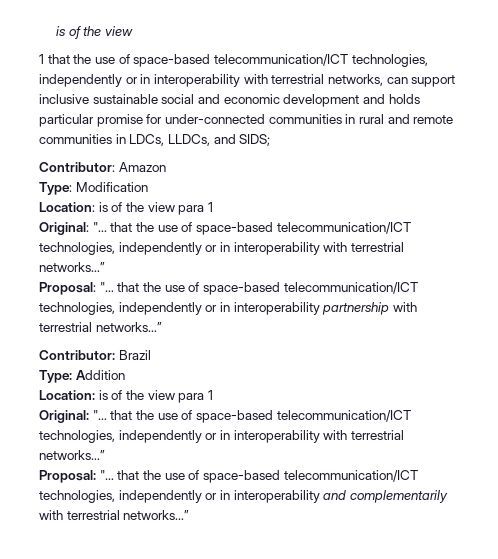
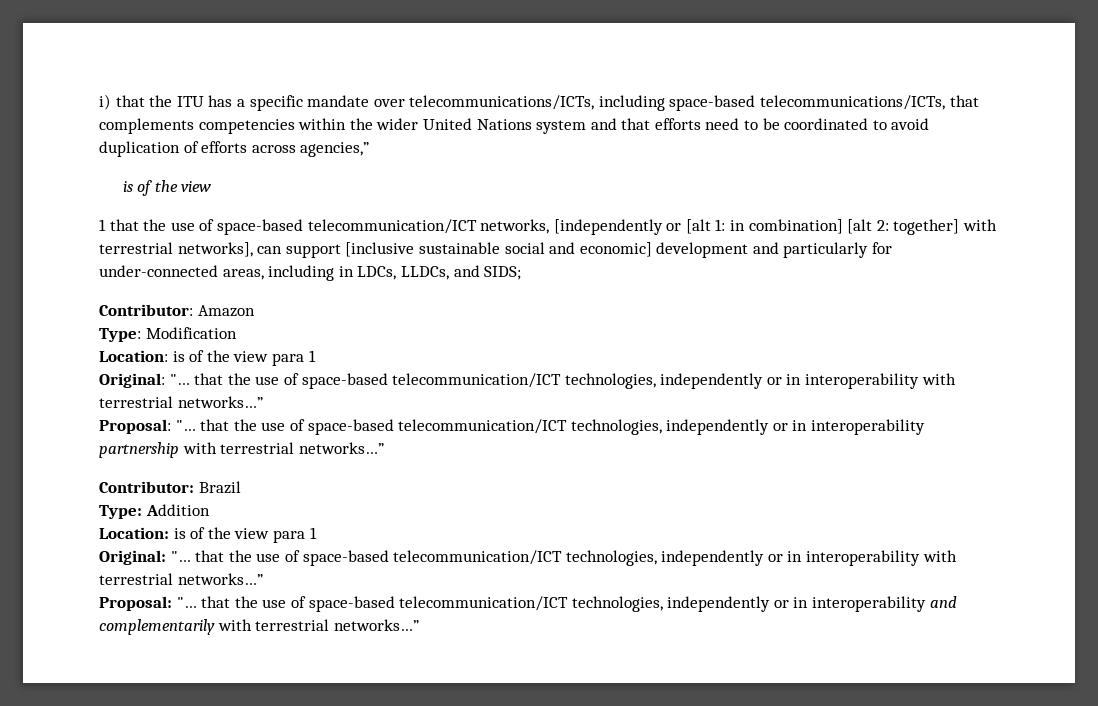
+ i) that the ITU has a specific mandate over telecommunications/ICTs, including space-based telecommunications/ICTs, that complements competencies within the wider United Nations system and that efforts need to be coordinated to avoid duplication of efforts across agencies,”
- 1 that the use of space-based telecommunication/ICT technologies, independently or in interoperability with terrestrial networks, can support inclusive sustainable social and economic development and holds particular promise for under-connected communities in rural and remote communities in LDCs, LLDCs, and SIDS;
+ 1 that the use of space-based telecommunication/ICT networks, [independently or [alt 1: in combination] [alt 2: together] with terrestrial networks], can support [inclusive sustainable social and economic] development and particularly for under-connected areas, including in LDCs, LLDCs, and SIDS;

